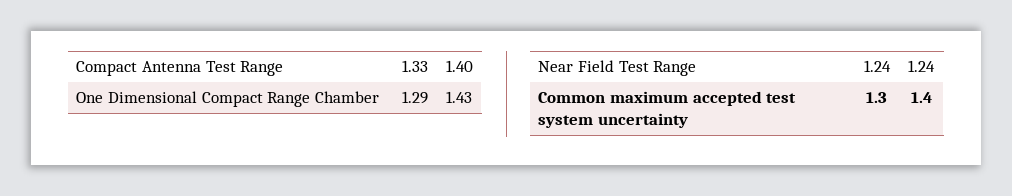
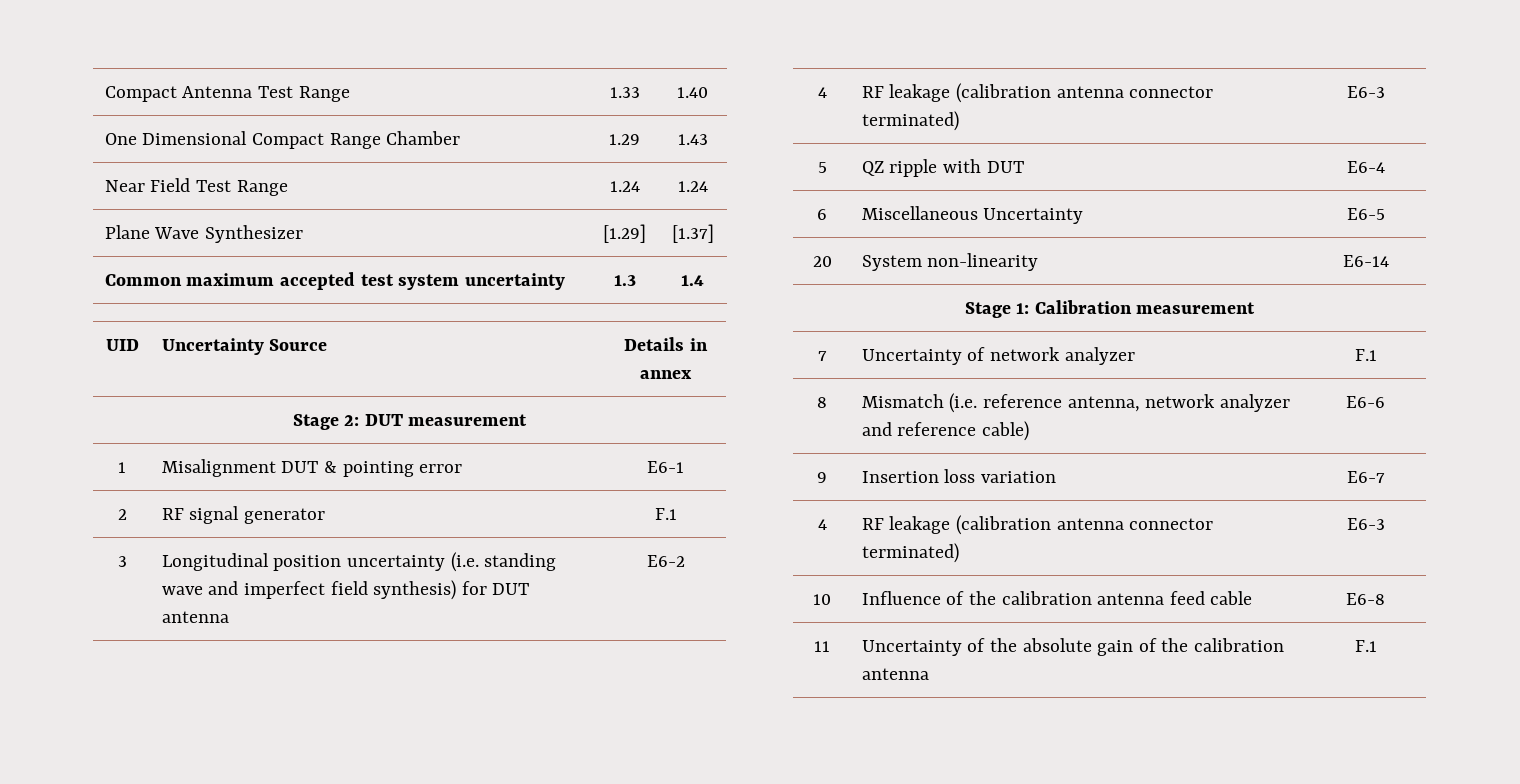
+ Plane Wave Synthesizer | [1.29] | [1.37]
+ UID | Uncertainty Source | Details in annex
+ Stage 2: DUT measurement
+ 1 | Misalignment DUT & pointing error | E6-1
+ 2 | RF signal generator | F.1
+ 3 | Longitudinal position uncertainty (i.e. standing wave and imperfect field synthesis) for DUT antenna | E6-2
+ 4 | RF leakage (calibration antenna connector terminated) | E6-3
+ 5 | QZ ripple with DUT | E6-4
+ 6 | Miscellaneous Uncertainty | E6-5
+ 20 | System non-linearity | E6-14
+ Stage 1: Calibration measurement
+ 7 | Uncertainty of network analyzer | F.1
+ 8 | Mismatch (i.e. reference antenna, network analyzer and reference cable) | E6-6
+ 9 | Insertion loss variation | E6-7
+ 4 | RF leakage (calibration antenna connector terminated) | E6-3
+ 10 | Influence of the calibration antenna feed cable | E6-8
+ 11 | Uncertainty of the absolute gain of the calibration antenna | F.1

